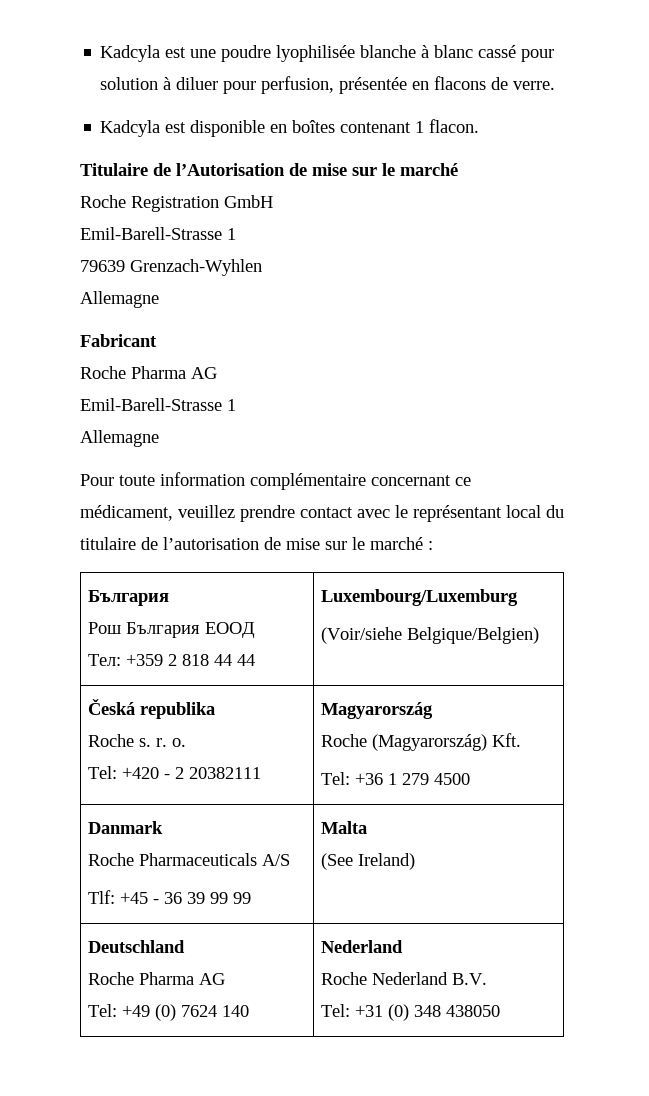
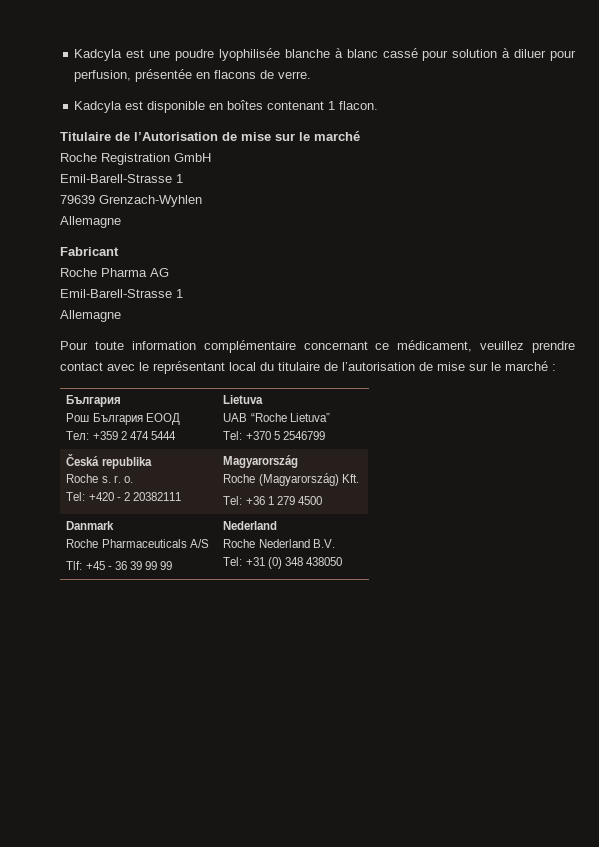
  Pour toute information complémentaire concernant ce médicament, veuillez prendre contact avec le représentant local du titulaire de l’autorisation de mise sur le marché :
  България
  Рош България ЕООД
- Тел: +359 2 818 44 44 | Luxembourg/Luxemburg
- (Voir/siehe Belgique/Belgien)
+ Тел: +359 2 474 5444 | Lietuva
+ UAB “Roche Lietuva”
+ Tel: +370 5 2546799
  Danmark
  Roche Pharmaceuticals A/S
- Tlf: +45 - 36 39 99 99 | Malta
- (See Ireland)
- Deutschland
- Roche Pharma AG
- Tel: +49 (0) 7624 140 | Nederland
+ Tlf: +45 - 36 39 99 99 | Nederland

